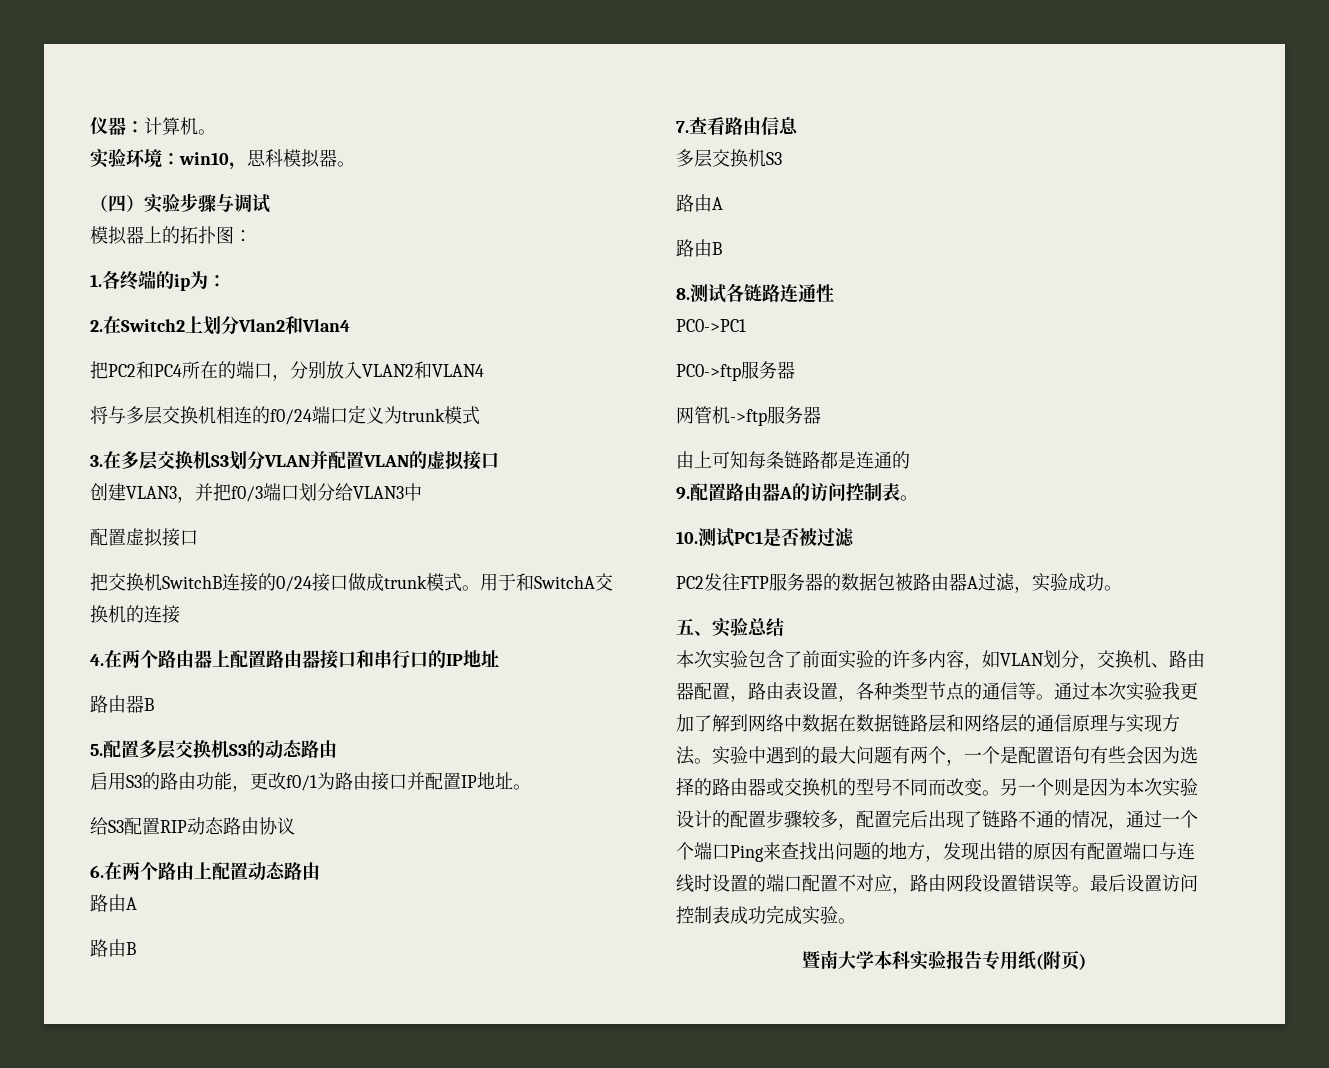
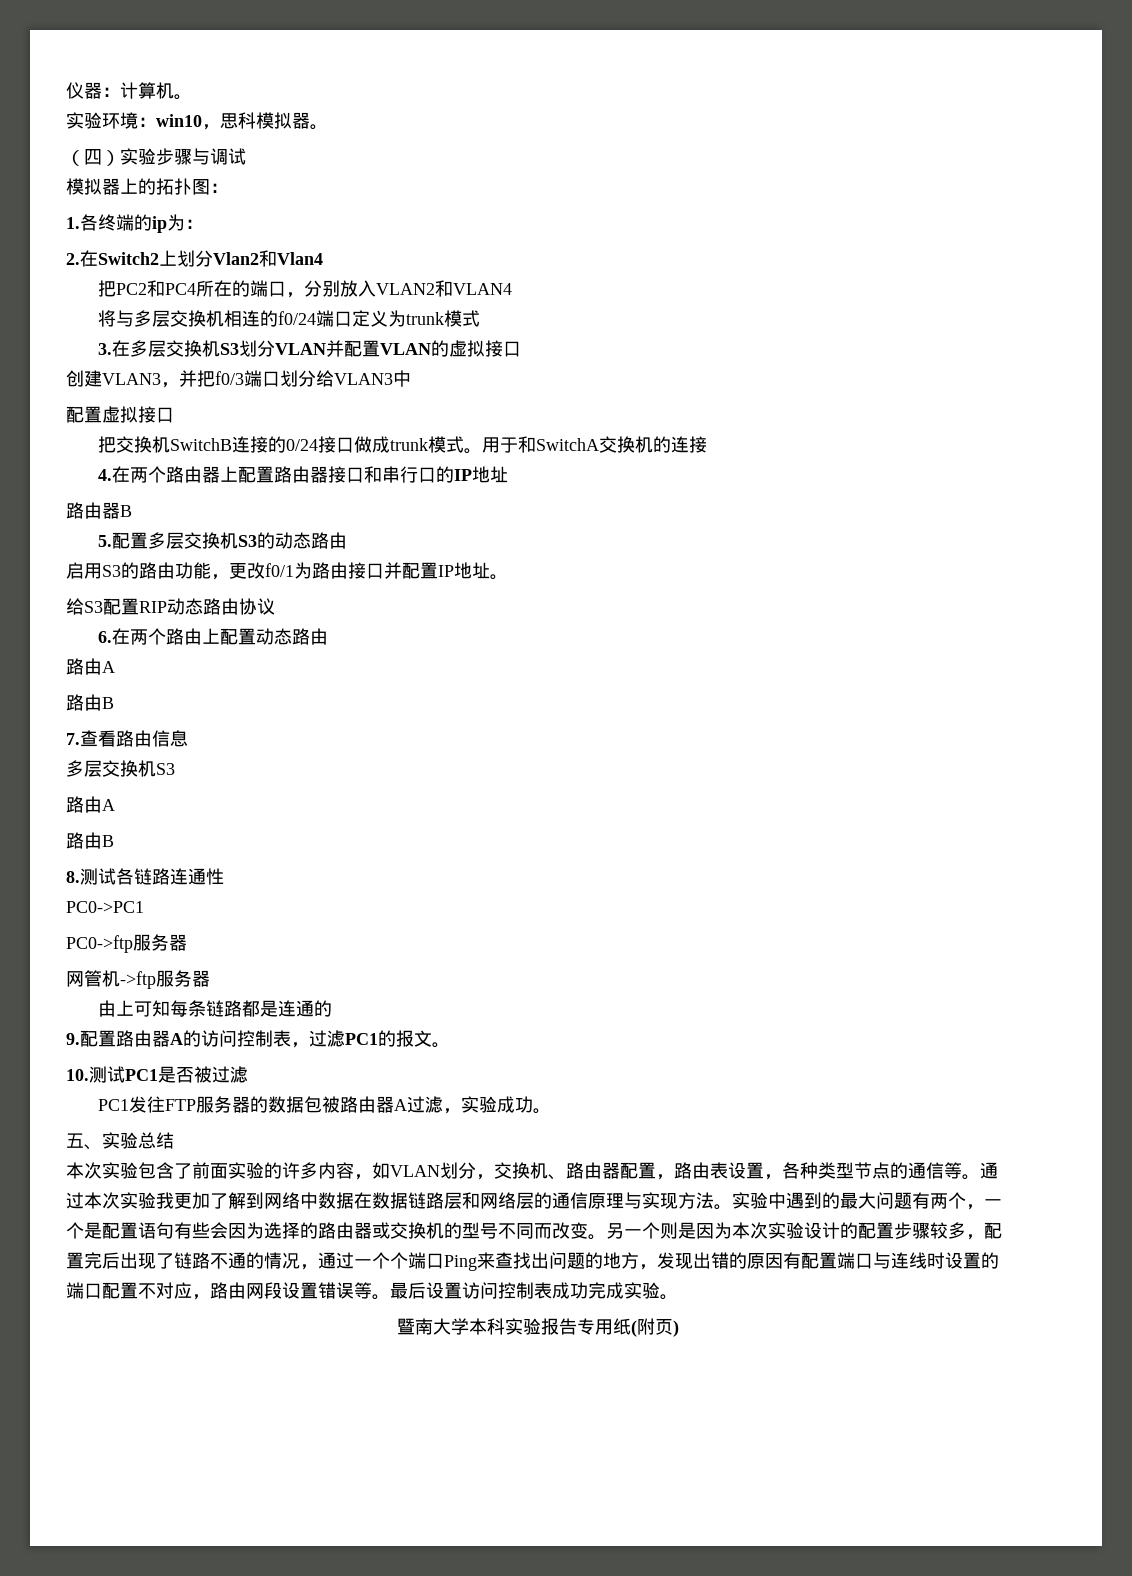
- 9.配置路由器A的访问控制表。
+ 9.配置路由器A的访问控制表，过滤PC1的报文。
- PC2发往FTP服务器的数据包被路由器A过滤，实验成功。
+ PC1发往FTP服务器的数据包被路由器A过滤，实验成功。

